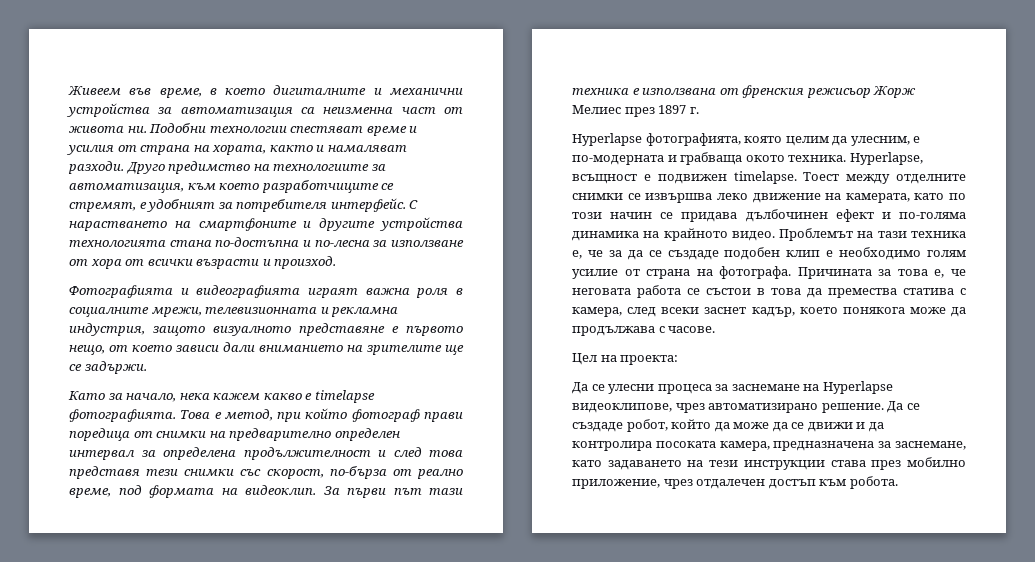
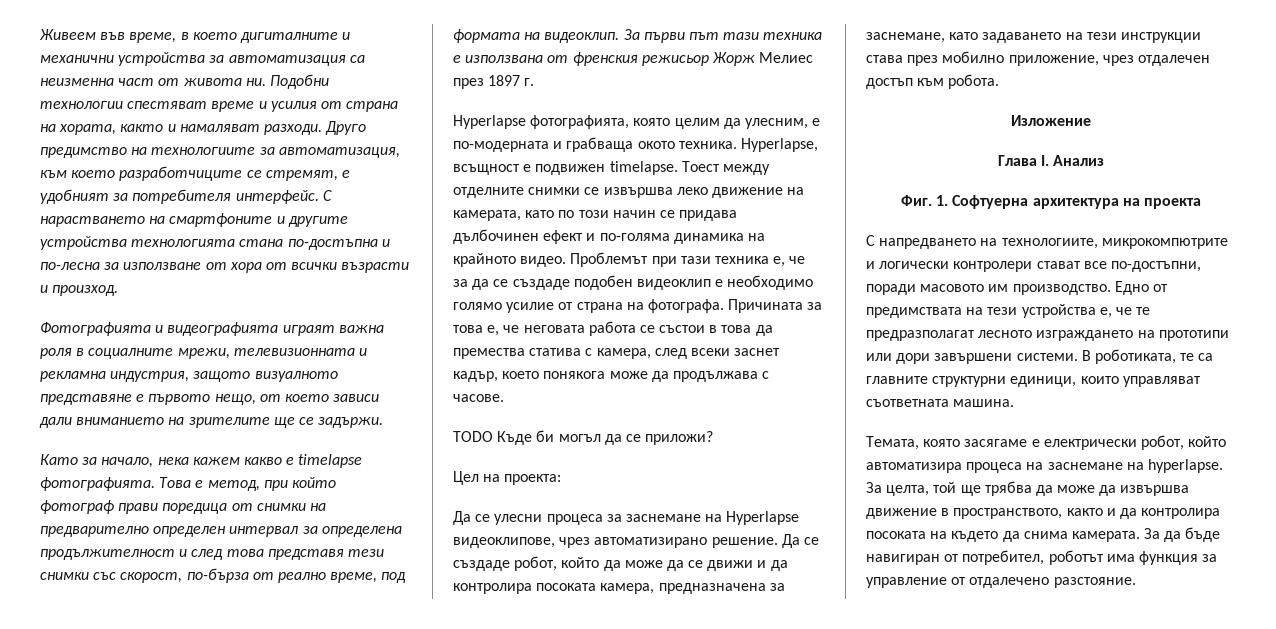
- Проблемът на тази техника е, че за да се създаде подобен клип е необходимо голям усилие от страна на фотографа.
+ Проблемът при тази техника е, че за да се създаде подобен видеоклип е необходимо голямо усилие от страна на фотографа.
+ TODO Къде би могъл да се приложи?
+ Изложение
+ Глава I. Анализ
+ Фиг. 1. Софтуерна архитектура на проекта
+ С напредването на технологиите, микрокомпютрите и логически контролери стават все по-достъпни, поради масовото им производство. Едно от предимствата на тези устройства е, че те предразполагат лесното изграждането на прототипи или дори завършени системи. В роботиката, те са главните структурни единици, които управляват съответната машина.
+ Темата, която засягаме е електрически робот, който автоматизира процеса на заснемане на hyperlapse. За целта, той ще трябва да може да извършва движение в пространството, както и да контролира посоката на където да снима камерата. За да бъде навигиран от потребител, роботът има функция за управление от отдалечено разстояние.

